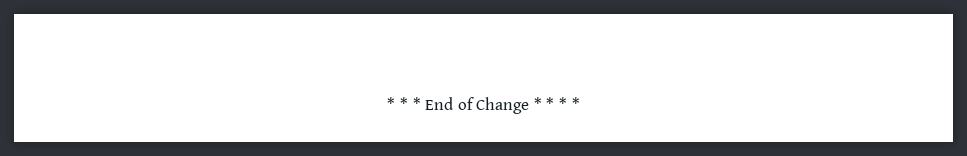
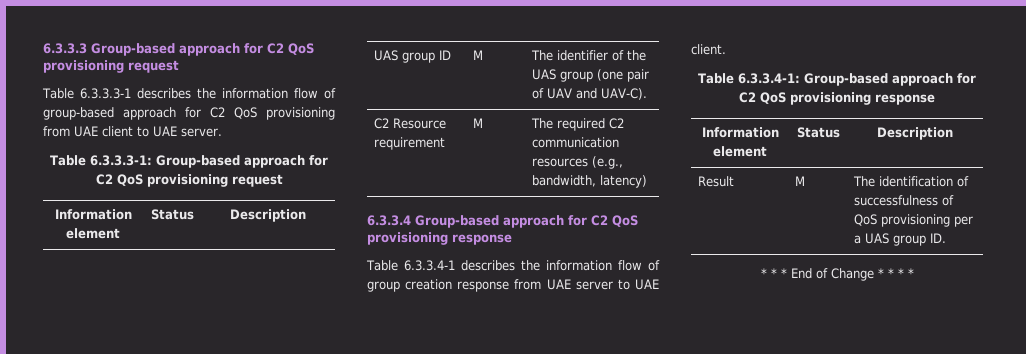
+ 6.3.3.3 Group-based approach for C2 QoS provisioning request
+ Table 6.3.3.3-1 describes the information flow of group-based approach for C2 QoS provisioning from UAE client to UAE server.
+ Table 6.3.3.3-1: Group-based approach for C2 QoS provisioning request
+ Information element | Status | Description
+ UAS group ID | M | The identifier of the UAS group (one pair of UAV and UAV-C).
+ C2 Resource requirement | M | The required C2 communication resources (e.g., bandwidth, latency)
+ 6.3.3.4 Group-based approach for C2 QoS provisioning response
+ Table 6.3.3.4-1 describes the information flow of group creation response from UAE server to UAE client.
+ Table 6.3.3.4-1: Group-based approach for C2 QoS provisioning response
+ Information element | Status | Description
+ Result | M | The identification of successfulness of QoS provisioning per a UAS group ID.

